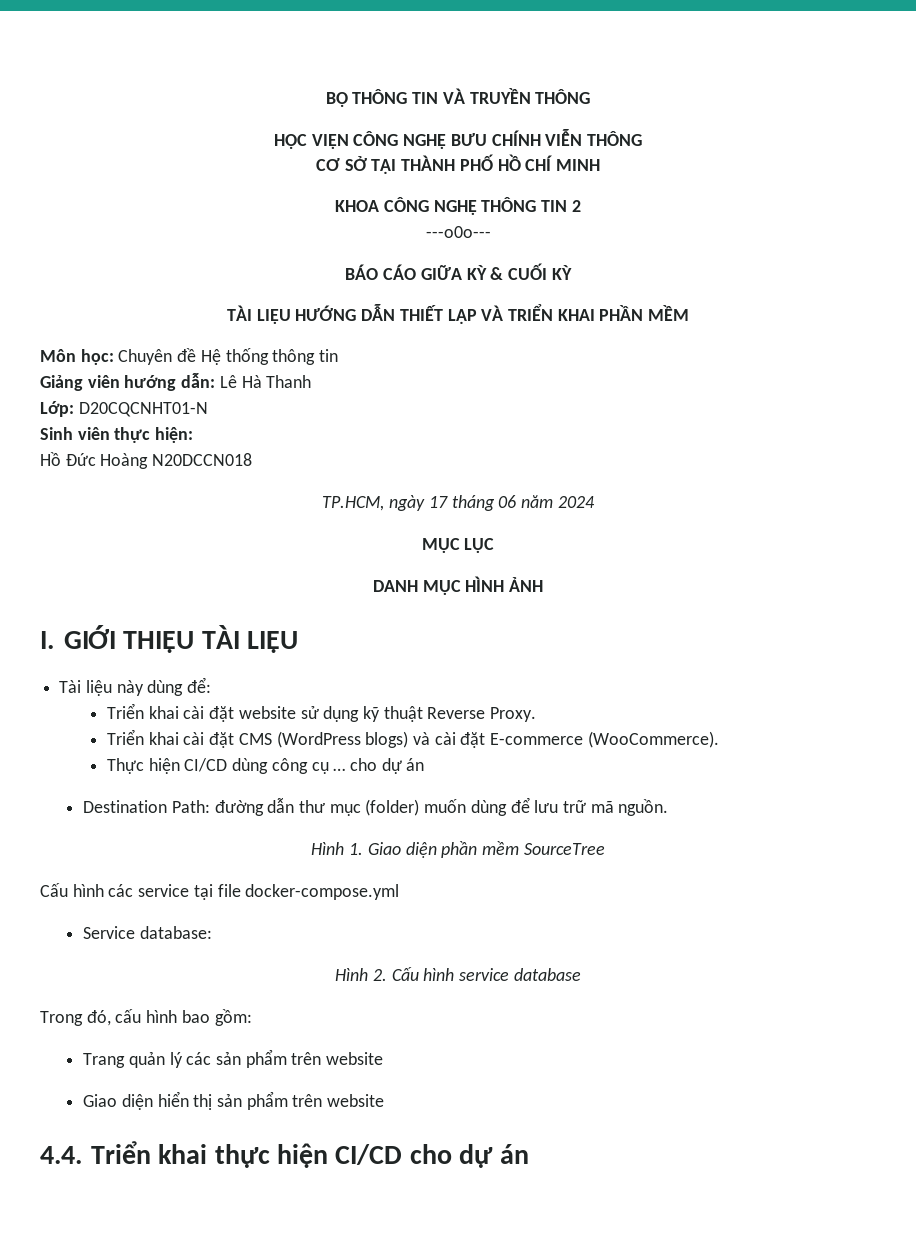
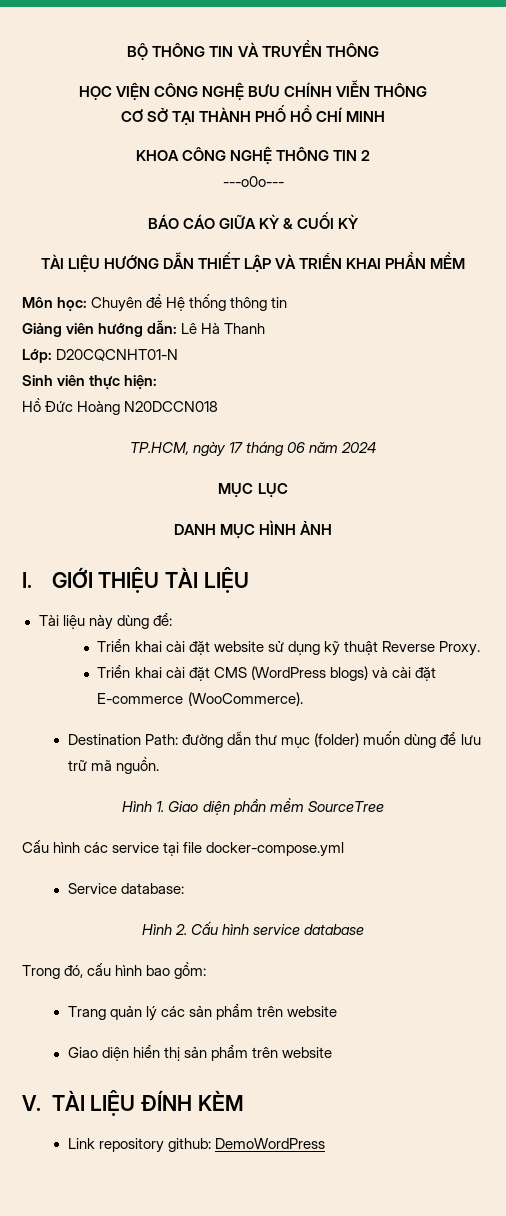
- Thực hiện CI/CD dùng công cụ … cho dự án
- 4.4. Triển khai thực hiện CI/CD cho dự án
+ V. TÀI LIỆU ĐÍNH KÈM
+ Link repository github: DemoWordPress

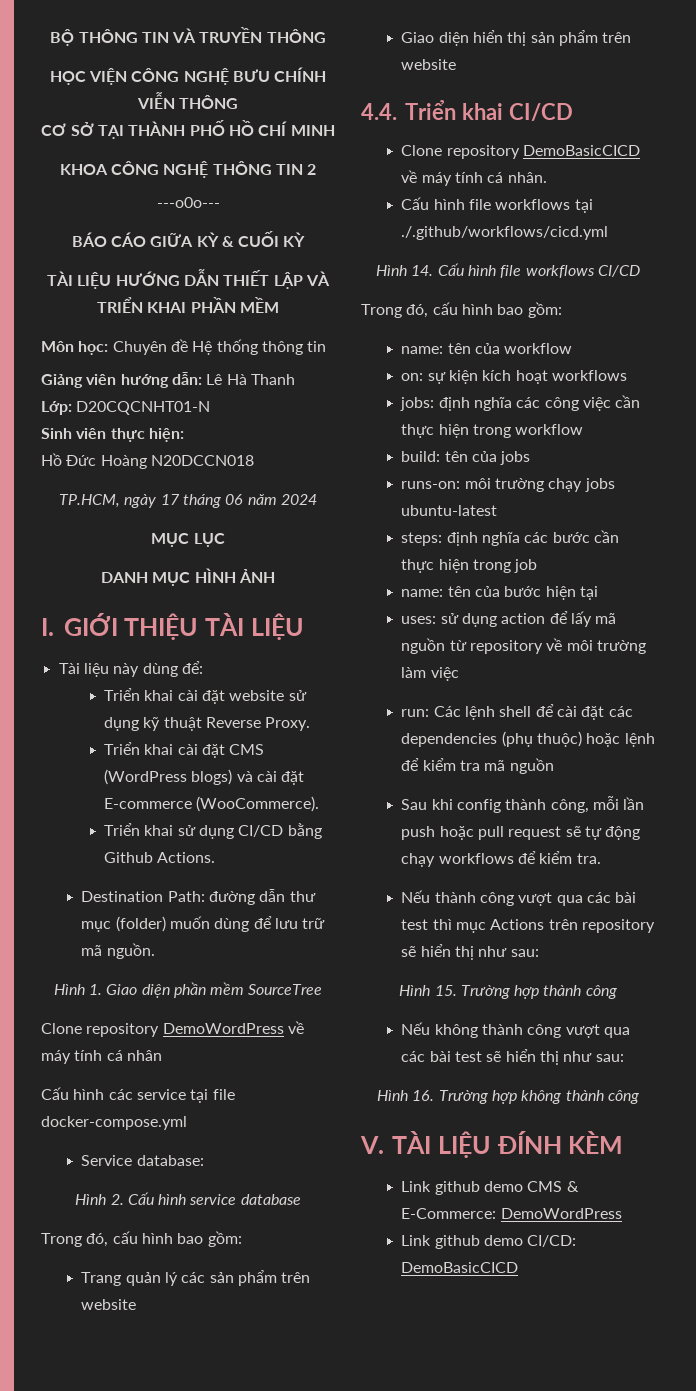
+ Triển khai sử dụng CI/CD bằng Github Actions.
+ Clone repository DemoWordPress về máy tính cá nhân
+ 4.4. Triển khai CI/CD
+ Clone repository DemoBasicCICD về máy tính cá nhân.
+ Cấu hình file workflows tại ./.github/workflows/cicd.yml
+ Hình 14. Cấu hình file workflows CI/CD
+ Trong đó, cấu hình bao gồm:
+ name: tên của workflow
+ on: sự kiện kích hoạt workflows
+ jobs: định nghĩa các công việc cần thực hiện trong workflow
+ build: tên của jobs
+ runs-on: môi trường chạy jobs ubuntu-latest
+ steps: định nghĩa các bước cần thực hiện trong job
+ name: tên của bước hiện tại
+ uses: sử dụng action để lấy mã nguồn từ repository về môi trường làm việc
+ run: Các lệnh shell để cài đặt các dependencies (phụ thuộc) hoặc lệnh để kiểm tra mã nguồn
+ Sau khi config thành công, mỗi lần push hoặc pull request sẽ tự động chạy workflows để kiểm tra.
+ Nếu thành công vượt qua các bài test thì mục Actions trên repository sẽ hiển thị như sau:
+ Hình 15. Trường hợp thành công
+ Nếu không thành công vượt qua các bài test sẽ hiển thị như sau:
+ Hình 16. Trường hợp không thành công
- Link repository github: DemoWordPress
+ Link github demo CMS & E-Commerce: DemoWordPress
+ Link github demo CI/CD: DemoBasicCICD

